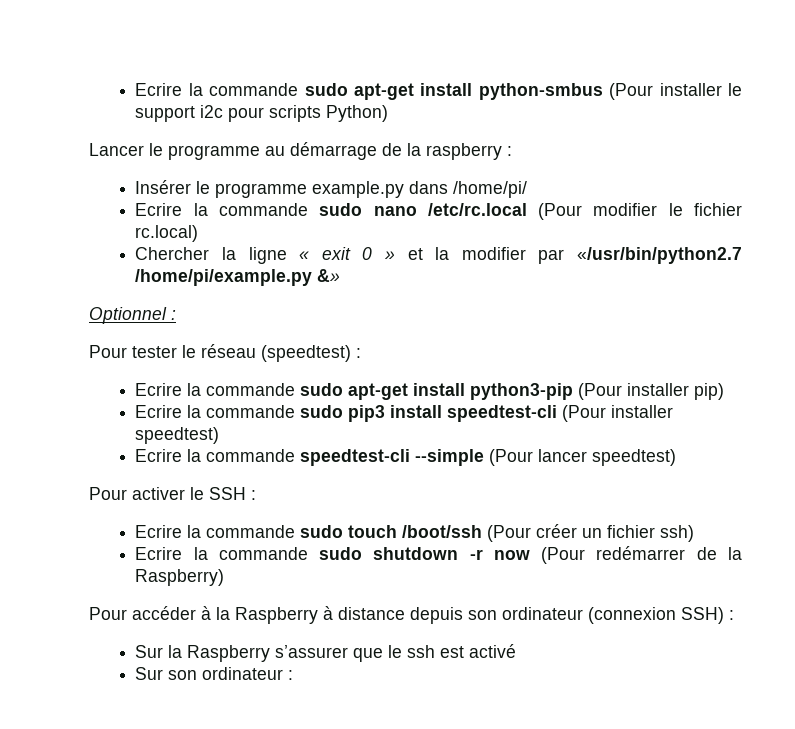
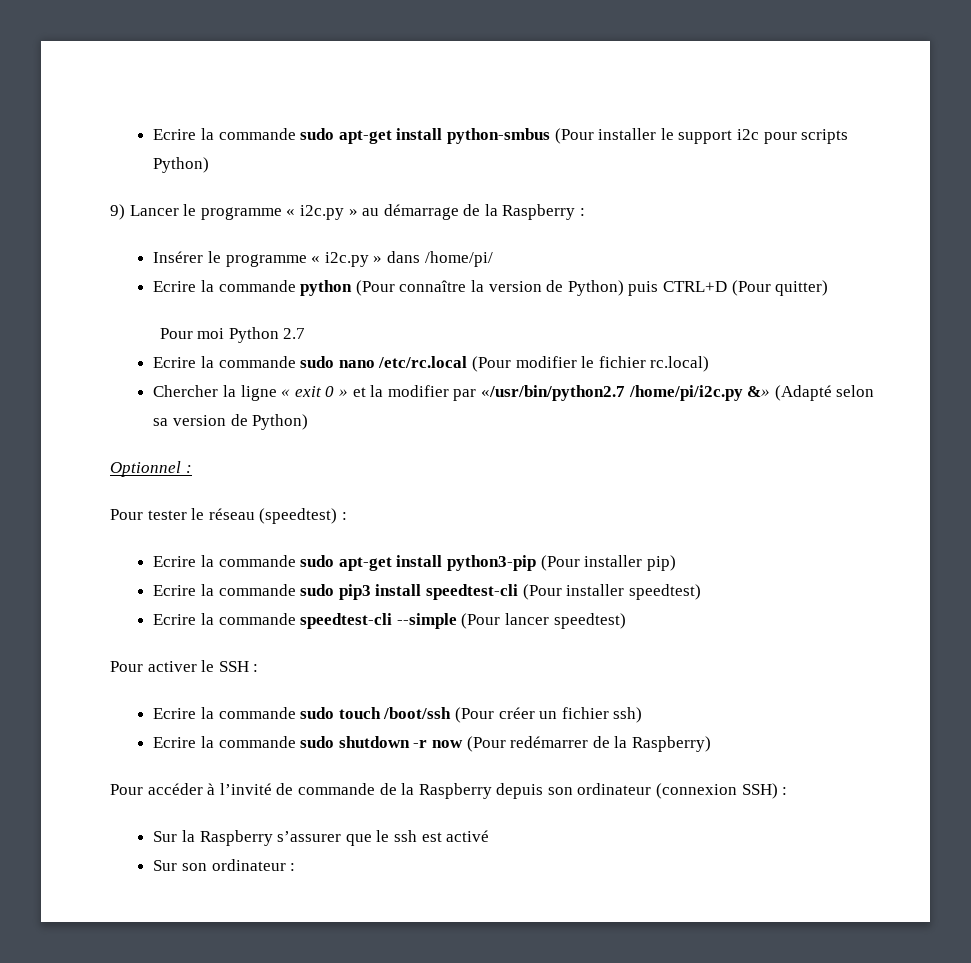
- Lancer le programme au démarrage de la raspberry :
+ 9) Lancer le programme « i2c.py » au démarrage de la Raspberry :
- Insérer le programme example.py dans /home/pi/
+ Insérer le programme « i2c.py » dans /home/pi/
+ Ecrire la commande python (Pour connaître la version de Python) puis CTRL+D (Pour quitter)
+ Pour moi Python 2.7
- Chercher la ligne « exit 0 » et la modifier par «/usr/bin/python2.7 /home/pi/example.py &»
+ Chercher la ligne « exit 0 » et la modifier par «/usr/bin/python2.7 /home/pi/i2c.py &» (Adapté selon sa version de Python)
- Pour accéder à la Raspberry à distance depuis son ordinateur (connexion SSH) :
+ Pour accéder à l’invité de commande de la Raspberry depuis son ordinateur (connexion SSH) :

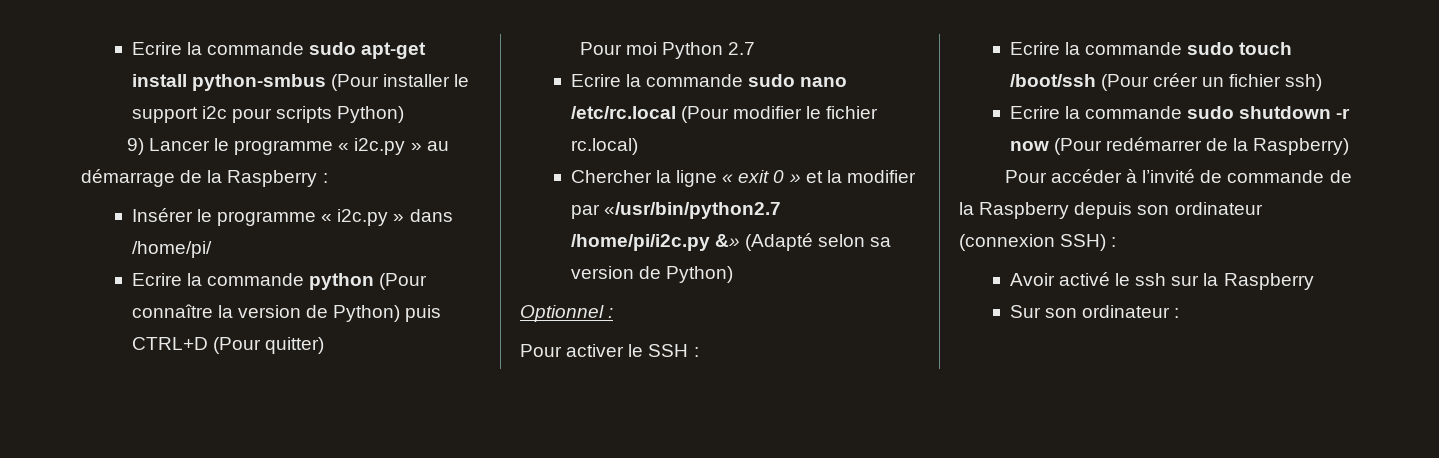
- Pour tester le réseau (speedtest) :
- Ecrire la commande sudo apt-get install python3-pip (Pour installer pip)
- Ecrire la commande sudo pip3 install speedtest-cli (Pour installer speedtest)
- Ecrire la commande speedtest-cli --simple (Pour lancer speedtest)
- Sur la Raspberry s’assurer que le ssh est activé
+ Avoir activé le ssh sur la Raspberry

